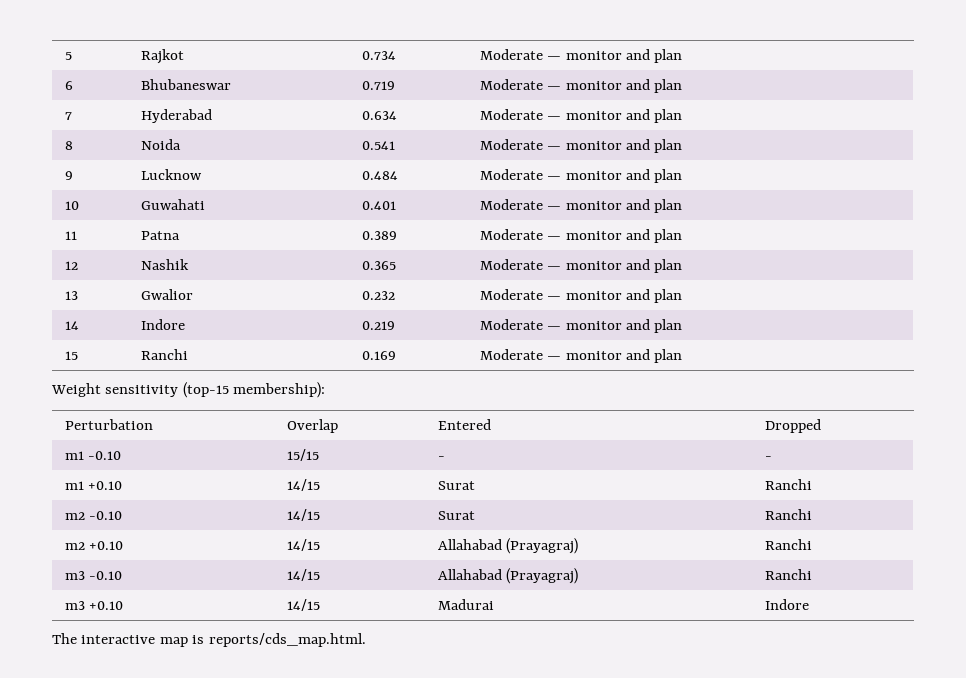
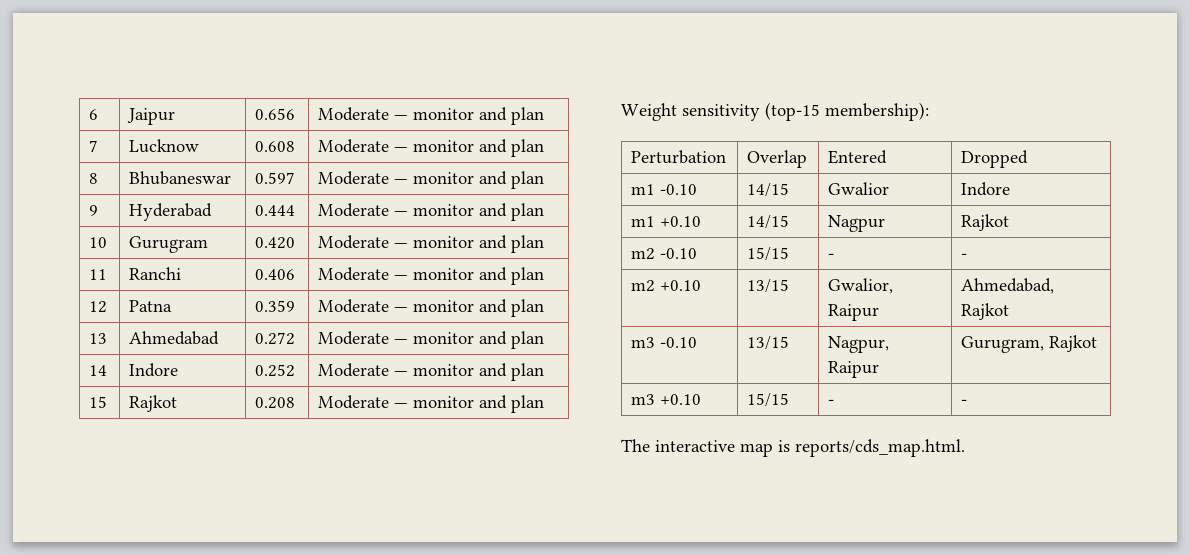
- 5 | Rajkot | 0.734 | Moderate — monitor and plan
- 6 | Bhubaneswar | 0.719 | Moderate — monitor and plan
+ 6 | Jaipur | 0.656 | Moderate — monitor and plan
- 7 | Hyderabad | 0.634 | Moderate — monitor and plan
+ 7 | Lucknow | 0.608 | Moderate — monitor and plan
- 8 | Noida | 0.541 | Moderate — monitor and plan
+ 8 | Bhubaneswar | 0.597 | Moderate — monitor and plan
- 9 | Lucknow | 0.484 | Moderate — monitor and plan
+ 9 | Hyderabad | 0.444 | Moderate — monitor and plan
- 10 | Guwahati | 0.401 | Moderate — monitor and plan
+ 10 | Gurugram | 0.420 | Moderate — monitor and plan
- 11 | Patna | 0.389 | Moderate — monitor and plan
+ 11 | Ranchi | 0.406 | Moderate — monitor and plan
- 12 | Nashik | 0.365 | Moderate — monitor and plan
+ 12 | Patna | 0.359 | Moderate — monitor and plan
- 13 | Gwalior | 0.232 | Moderate — monitor and plan
+ 13 | Ahmedabad | 0.272 | Moderate — monitor and plan
- 14 | Indore | 0.219 | Moderate — monitor and plan
+ 14 | Indore | 0.252 | Moderate — monitor and plan
- 15 | Ranchi | 0.169 | Moderate — monitor and plan
+ 15 | Rajkot | 0.208 | Moderate — monitor and plan
- m1 -0.10 | 15/15 | - | -
- m1 +0.10 | 14/15 | Surat | Ranchi
- m2 -0.10 | 14/15 | Surat | Ranchi
- m2 +0.10 | 14/15 | Allahabad (Prayagraj) | Ranchi
- m3 -0.10 | 14/15 | Allahabad (Prayagraj) | Ranchi
+ m1 -0.10 | 14/15 | Gwalior | Indore
+ m1 +0.10 | 14/15 | Nagpur | Rajkot
+ m2 -0.10 | 15/15 | - | -
+ m2 +0.10 | 13/15 | Gwalior, Raipur | Ahmedabad, Rajkot
+ m3 -0.10 | 13/15 | Nagpur, Raipur | Gurugram, Rajkot
- m3 +0.10 | 14/15 | Madurai | Indore
+ m3 +0.10 | 15/15 | - | -

